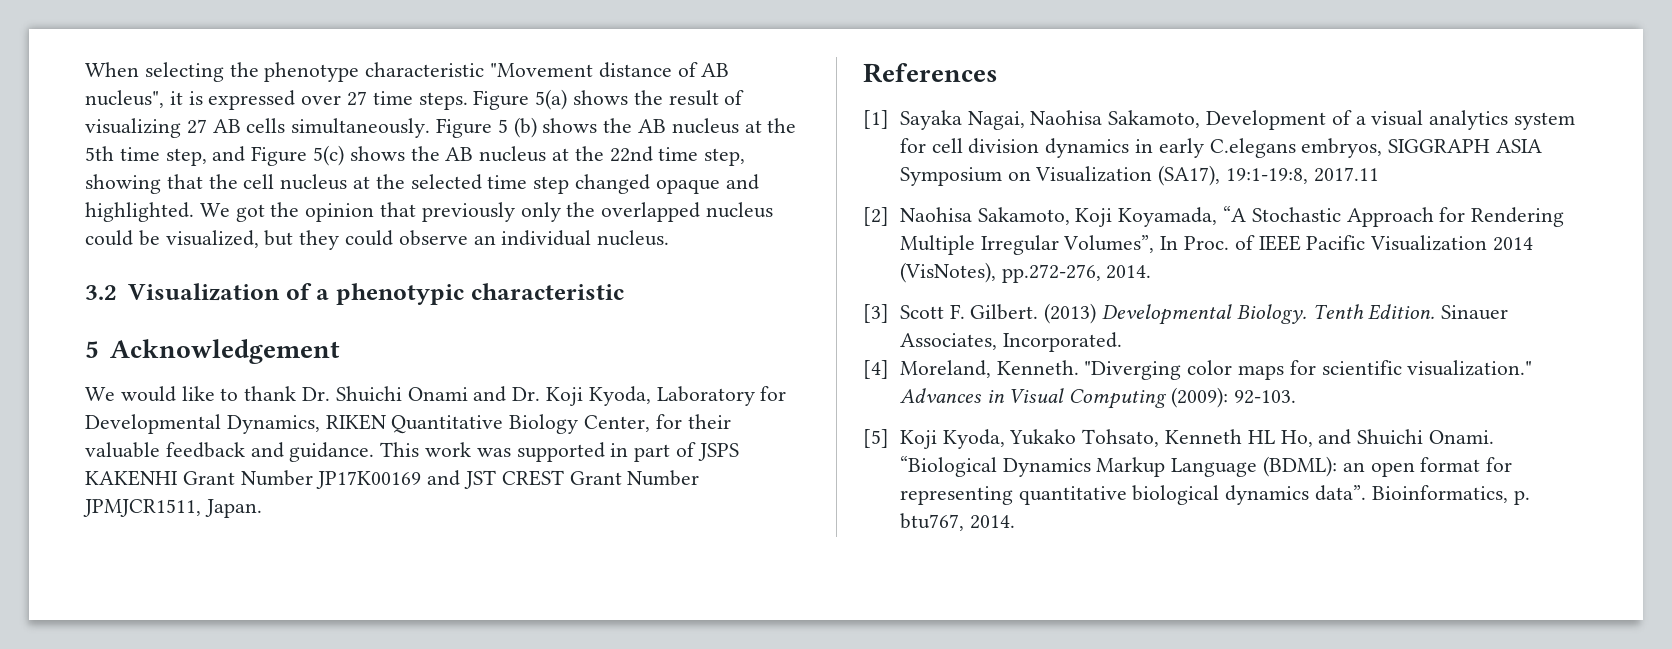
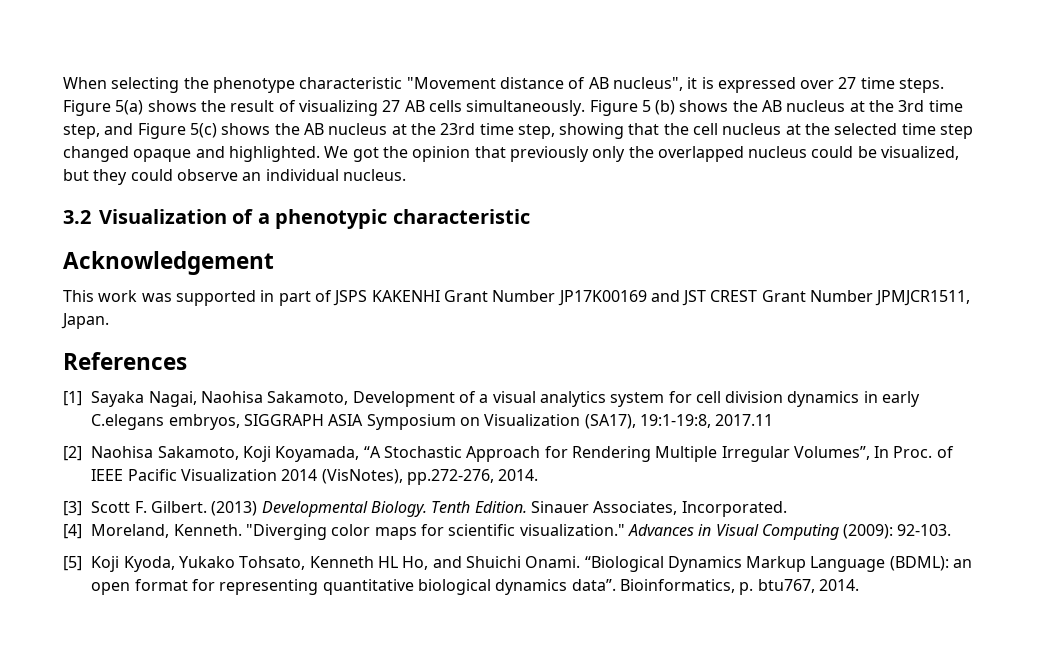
- Figure 5 (b) shows the AB nucleus at the 5th time step, and Figure 5(c) shows the AB nucleus at the 22nd time step, showing that the cell nucleus at the selected time step changed opaque and highlighted.
+ Figure 5 (b) shows the AB nucleus at the 3rd time step, and Figure 5(c) shows the AB nucleus at the 23rd time step, showing that the cell nucleus at the selected time step changed opaque and highlighted.
- 5 Acknowledgement
+ Acknowledgement
- We would like to thank Dr. Shuichi Onami and Dr. Koji Kyoda, Laboratory for Developmental Dynamics, RIKEN Quantitative Biology Center, for their valuable feedback and guidance.

